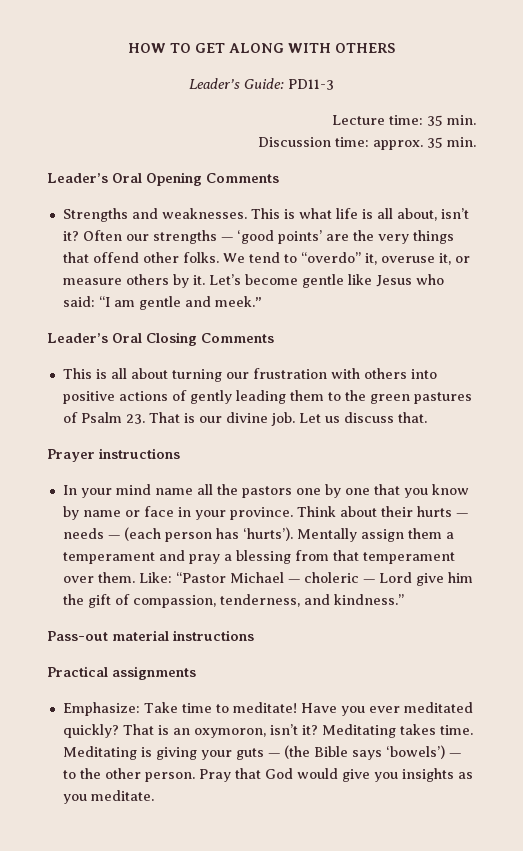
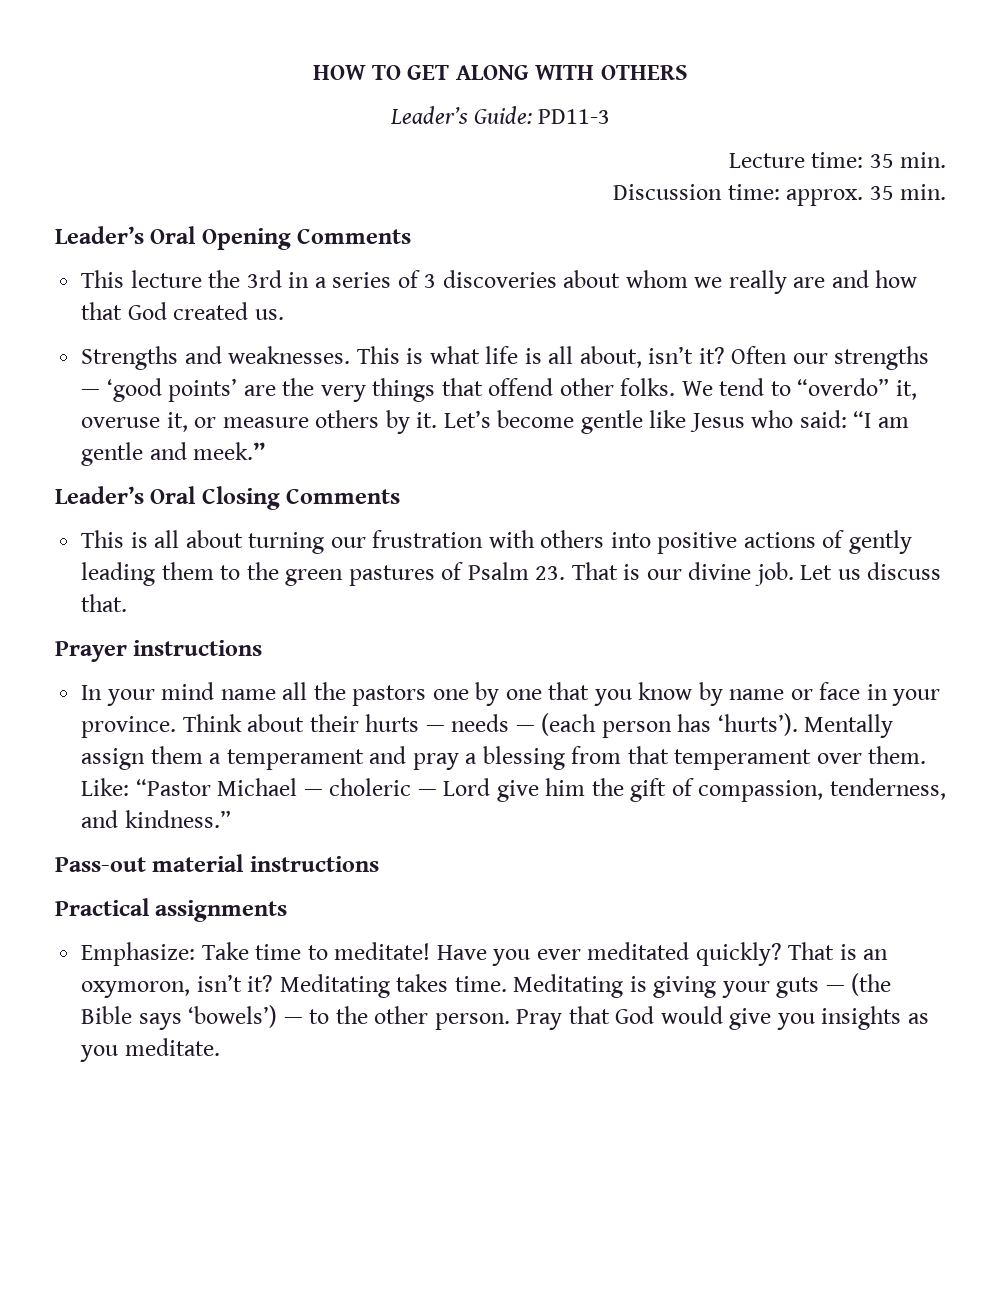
+ This lecture the 3rd in a series of 3 discoveries about whom we really are and how that God created us.

